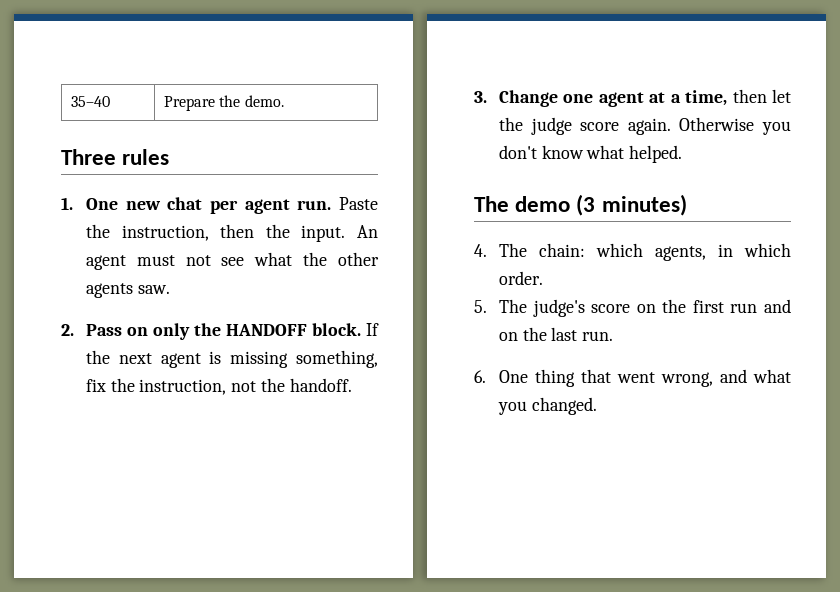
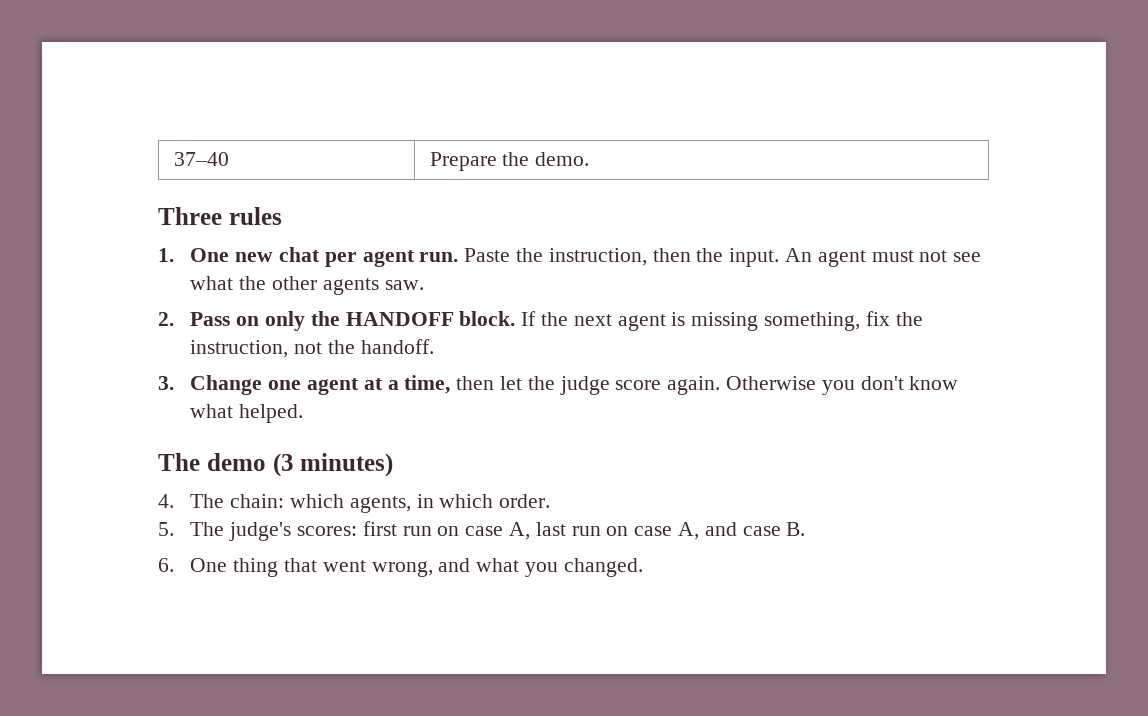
- 35–40 | Prepare the demo.
+ 37–40 | Prepare the demo.
- 5. The judge's score on the first run and on the last run.
+ 5. The judge's scores: first run on case A, last run on case A, and case B.

